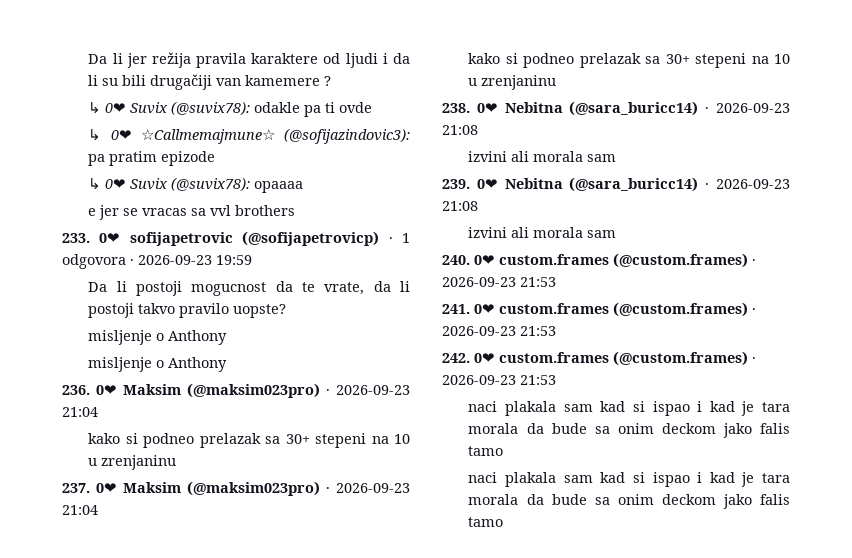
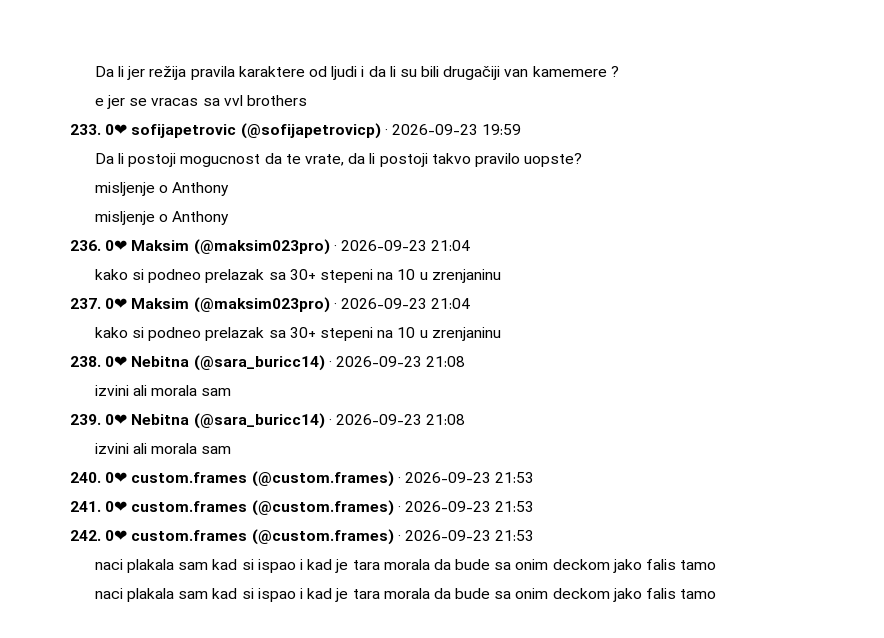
- ↳ 0❤ Suvix (@suvix78): odakle pa ti ovde
- ↳ 0❤ ☆Callmemajmune☆ (@sofijazindovic3): pa pratim epizode
- ↳ 0❤ Suvix (@suvix78): opaaaa
- 233. 0❤ sofijapetrovic (@sofijapetrovicp) · 1 odgovora · 2026-09-23 19:59
+ 233. 0❤ sofijapetrovic (@sofijapetrovicp) · 2026-09-23 19:59

